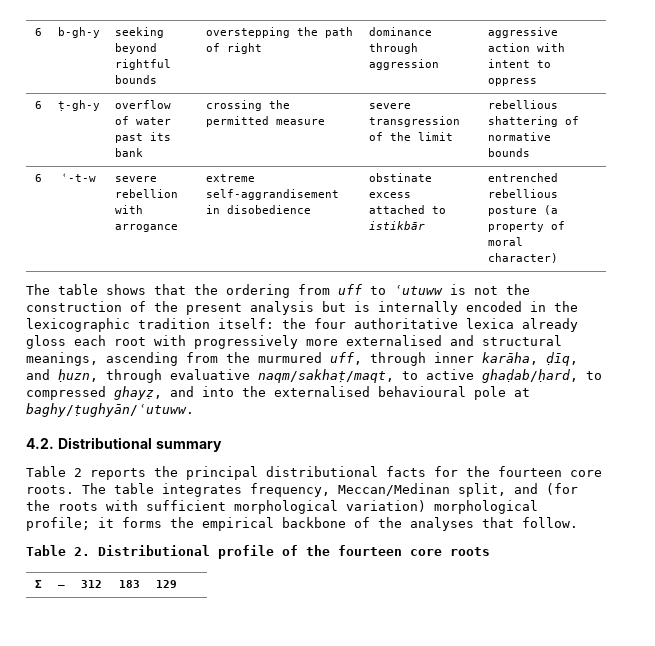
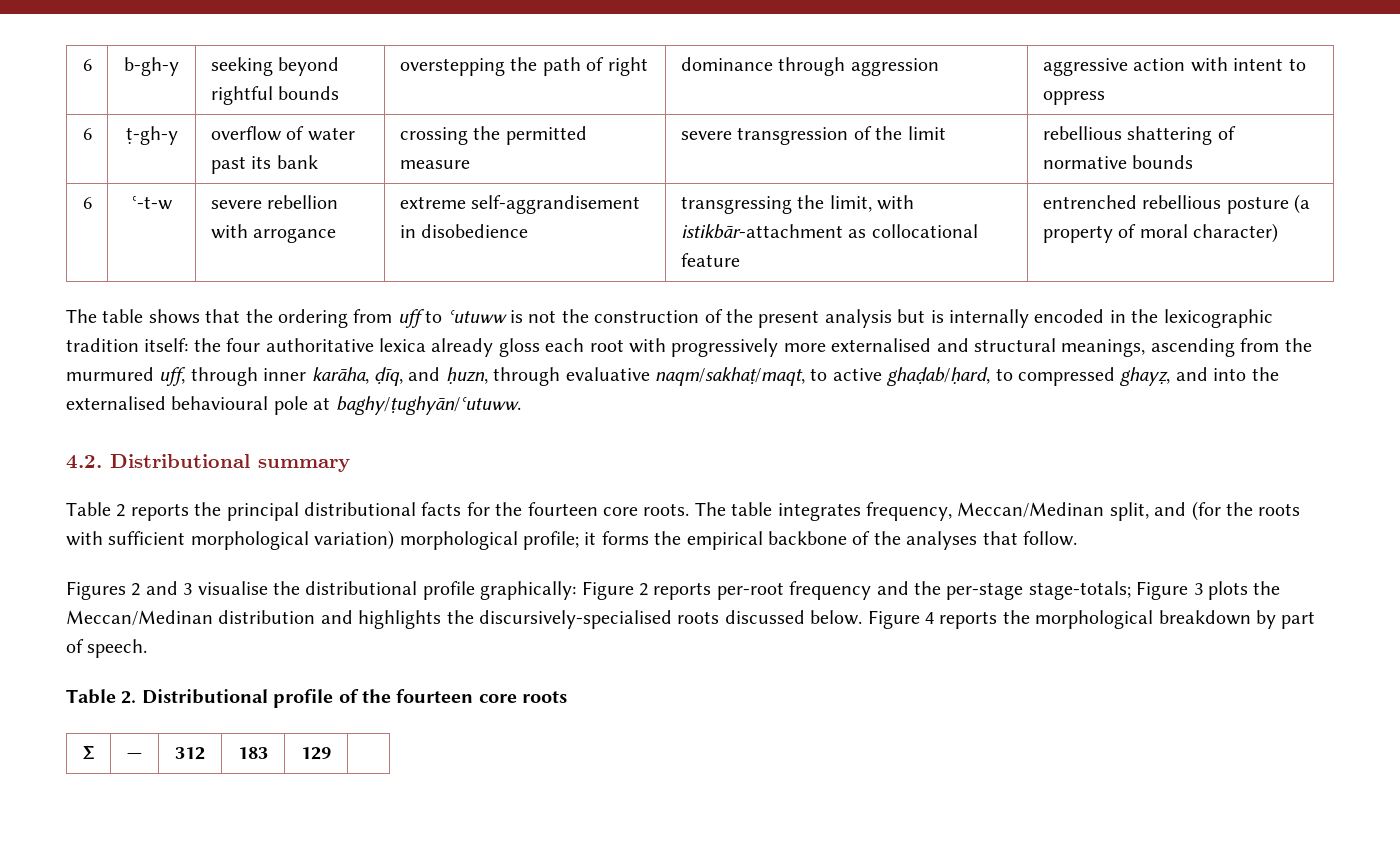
- 6 | ʿ-t-w | severe rebellion with arrogance | extreme self-aggrandisement in disobedience | obstinate excess attached to istikbār | entrenched rebellious posture (a property of moral character)
+ 6 | ʿ-t-w | severe rebellion with arrogance | extreme self-aggrandisement in disobedience | transgressing the limit, with istikbār-attachment as collocational feature | entrenched rebellious posture (a property of moral character)
+ Figures 2 and 3 visualise the distributional profile graphically: Figure 2 reports per-root frequency and the per-stage stage-totals; Figure 3 plots the Meccan/Medinan distribution and highlights the discursively-specialised roots discussed below. Figure 4 reports the morphological breakdown by part of speech.

